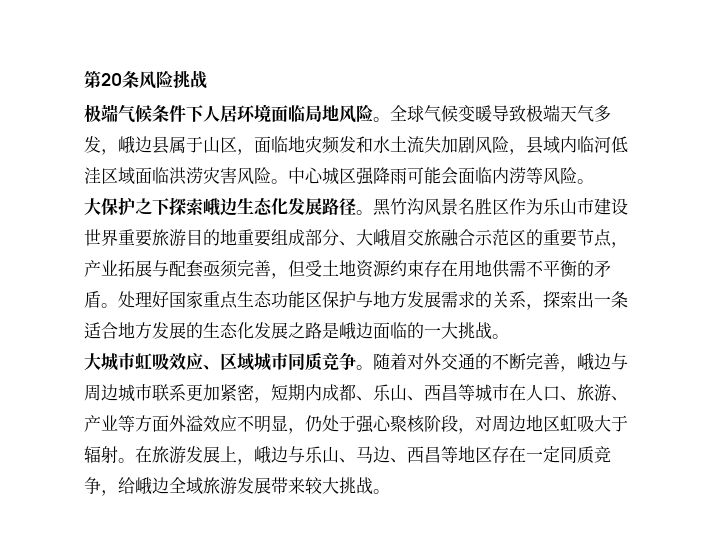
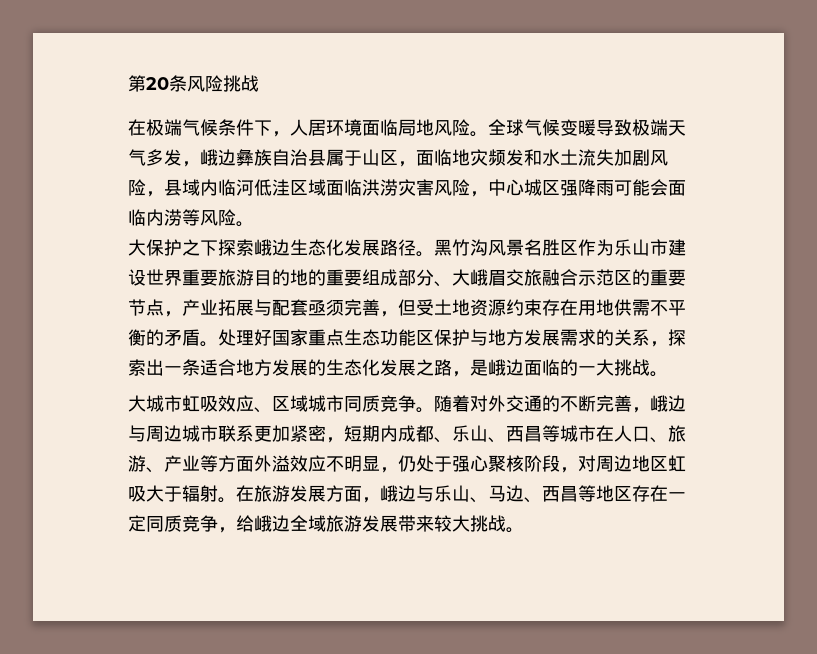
- 极端气候条件下人居环境面临局地风险。
+ 在极端气候条件下，人居环境面临局地风险。
- 全球气候变暖导致极端天气多发，峨边县属于山区，面临地灾频发和水土流失加剧风险，县域内临河低洼区域面临洪涝灾害风险。中心城区强降雨可能会面临内涝等风险。
+ 全球气候变暖导致极端天气多发，峨边彝族自治县属于山区，面临地灾频发和水土流失加剧风险，县域内临河低洼区域面临洪涝灾害风险，中心城区强降雨可能会面临内涝等风险。
- 黑竹沟风景名胜区作为乐山市建设世界重要旅游目的地重要组成部分、大峨眉交旅融合示范区的重要节点，产业拓展与配套亟须完善，但受土地资源约束存在用地供需不平衡的矛盾。
+ 黑竹沟风景名胜区作为乐山市建设世界重要旅游目的地的重要组成部分、大峨眉交旅融合示范区的重要节点，产业拓展与配套亟须完善，但受土地资源约束存在用地供需不平衡的矛盾。
- 处理好国家重点生态功能区保护与地方发展需求的关系，探索出一条适合地方发展的生态化发展之路是峨边面临的一大挑战。
+ 处理好国家重点生态功能区保护与地方发展需求的关系，探索出一条适合地方发展的生态化发展之路，是峨边面临的一大挑战。
- 在旅游发展上，峨边与乐山、马边、西昌等地区存在一定同质竞争，给峨边全域旅游发展带来较大挑战。
+ 在旅游发展方面，峨边与乐山、马边、西昌等地区存在一定同质竞争，给峨边全域旅游发展带来较大挑战。

